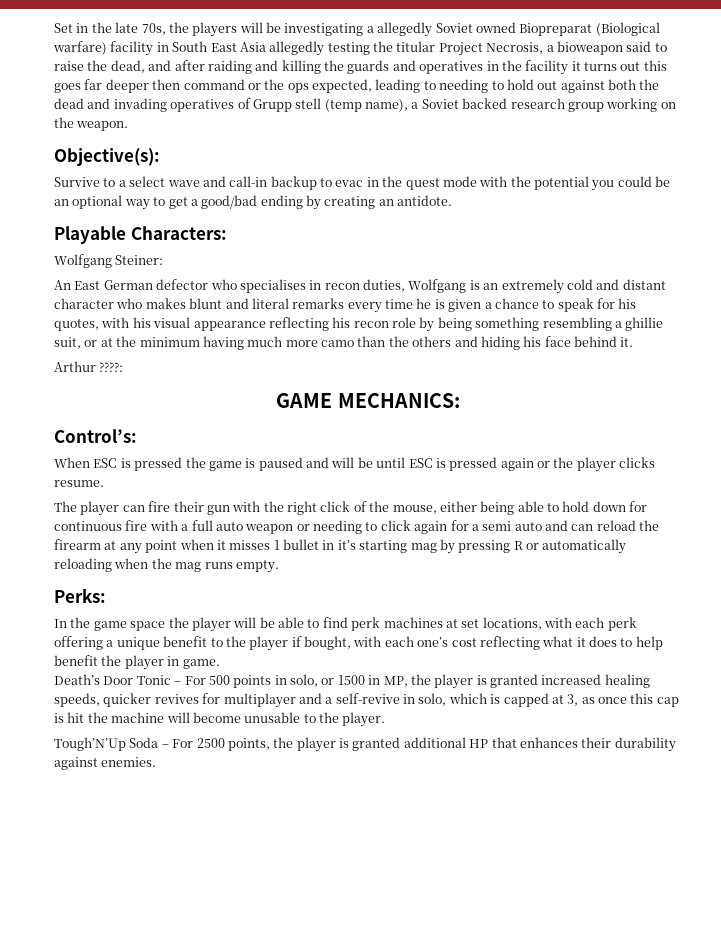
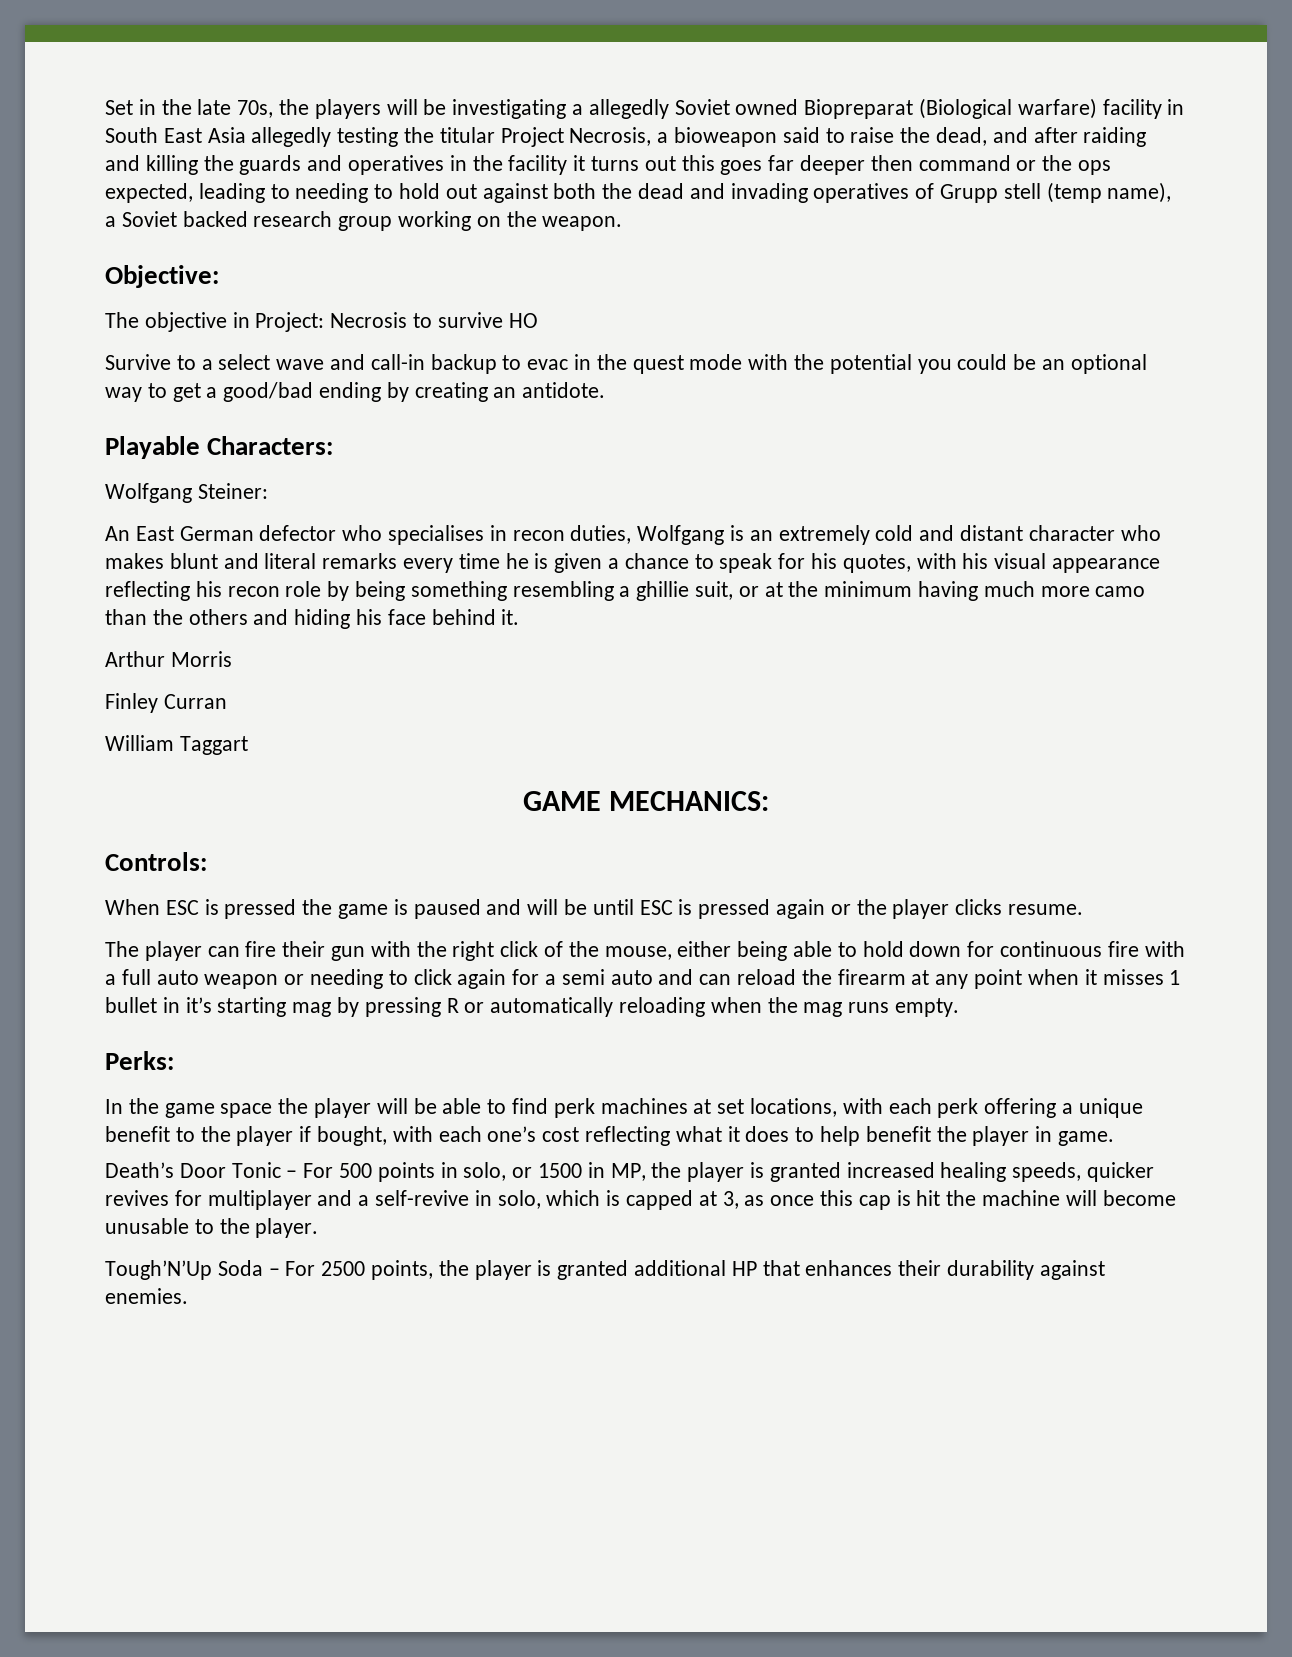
- Objective(s):
+ Objective:
+ The objective in Project: Necrosis to survive HO
- Arthur ????:
+ Arthur Morris
+ Finley Curran
+ William Taggart
- Control’s:
+ Controls:

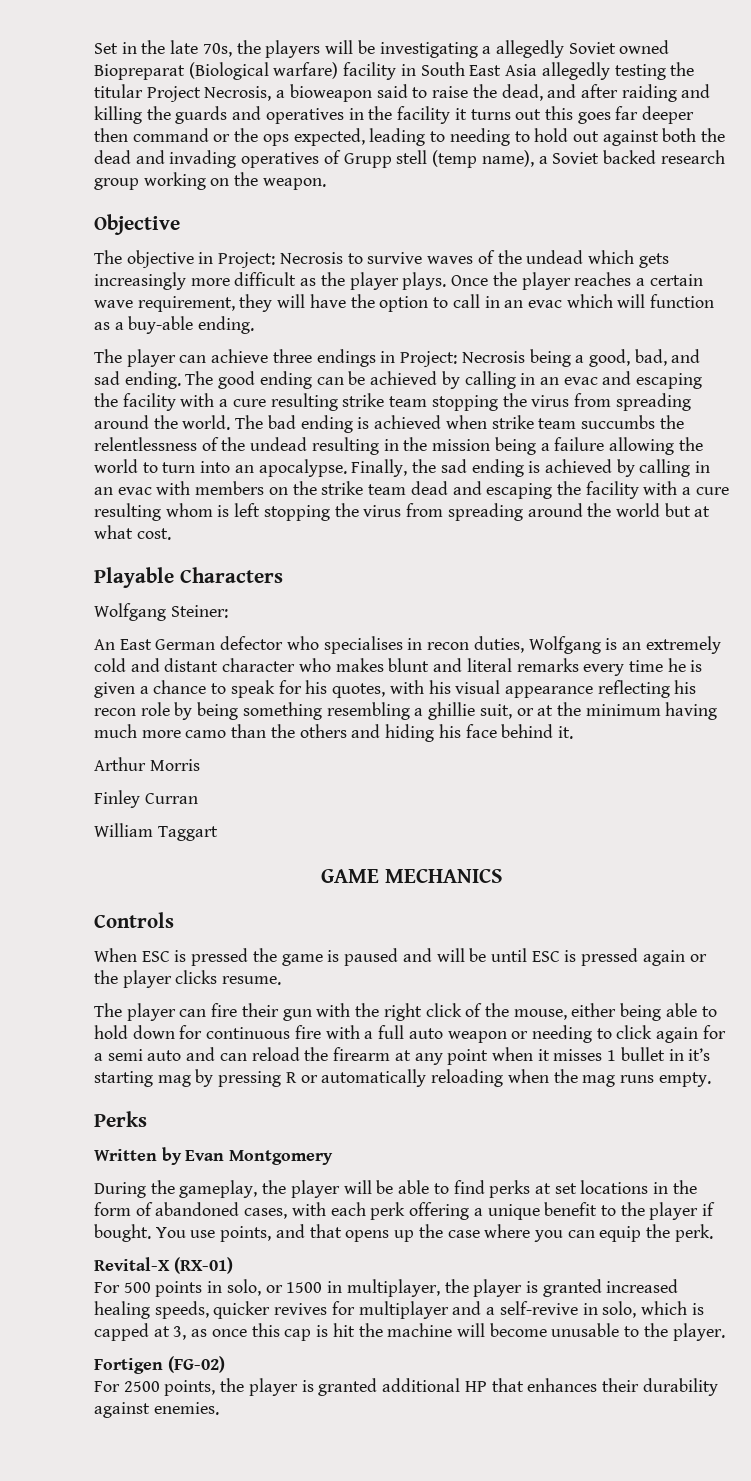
- Objective:
+ Objective
- The objective in Project: Necrosis to survive HO
- Survive to a select wave and call-in backup to evac in the quest mode with the potential you could be an optional way to get a good/bad ending by creating an antidote.
+ The objective in Project: Necrosis to survive waves of the undead which gets increasingly more difficult as the player plays. Once the player reaches a certain wave requirement, they will have the option to call in an evac which will function as a buy-able ending.
+ The player can achieve three endings in Project: Necrosis being a good, bad, and sad ending. The good ending can be achieved by calling in an evac and escaping the facility with a cure resulting strike team stopping the virus from spreading around the world. The bad ending is achieved when strike team succumbs the relentlessness of the undead resulting in the mission being a failure allowing the world to turn into an apocalypse. Finally, the sad ending is achieved by calling in an evac with members on the strike team dead and escaping the facility with a cure resulting whom is left stopping the virus from spreading around the world but at what cost.
- Playable Characters:
+ Playable Characters
- GAME MECHANICS:
- Controls:
+ GAME MECHANICS
+ Controls
- Perks:
- In the game space the player will be able to find perk machines at set locations, with each perk offering a unique benefit to the player if bought, with each one’s cost reflecting what it does to help benefit the player in game.
- Death’s Door Tonic – For 500 points in solo, or 1500 in MP, the player is granted increased healing speeds, quicker revives for multiplayer and a self-revive in solo, which is capped at 3, as once this cap is hit the machine will become unusable to the player.
+ Perks
+ Written by Evan Montgomery
+ During the gameplay, the player will be able to find perks at set locations in the form of abandoned cases, with each perk offering a unique benefit to the player if bought. You use points, and that opens up the case where you can equip the perk.
+ Revital-X (RX-01)
+ For 500 points in solo, or 1500 in multiplayer, the player is granted increased healing speeds, quicker revives for multiplayer and a self-revive in solo, which is capped at 3, as once this cap is hit the machine will become unusable to the player.
- Tough’N’Up Soda – For 2500 points, the player is granted additional HP that enhances their durability against enemies.
+ Fortigen (FG-02)
+ For 2500 points, the player is granted additional HP that enhances their durability against enemies.

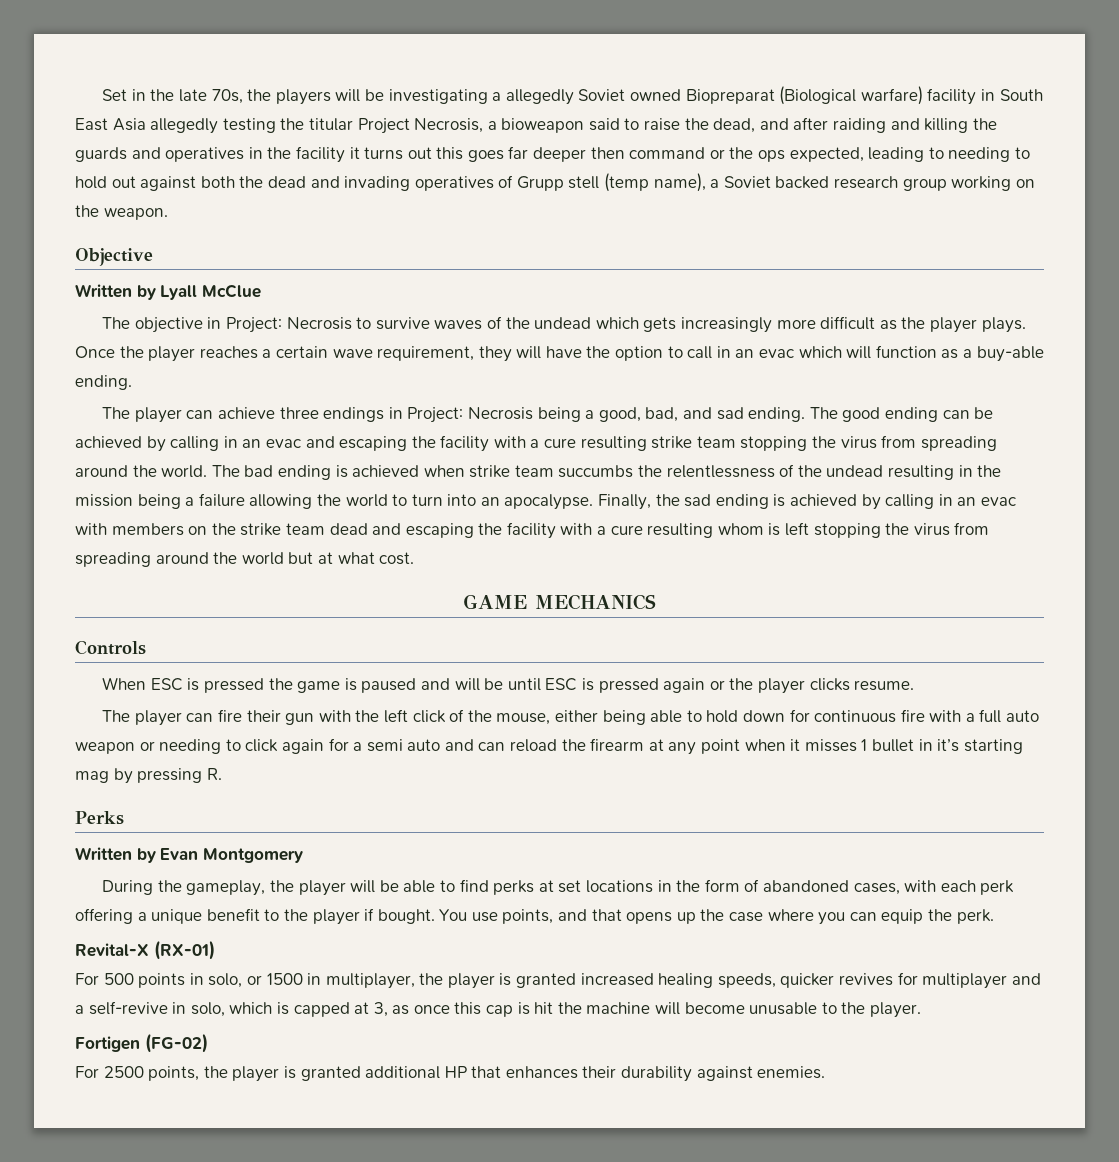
+ Written by Lyall McClue
- Playable Characters
- Wolfgang Steiner:
- An East German defector who specialises in recon duties, Wolfgang is an extremely cold and distant character who makes blunt and literal remarks every time he is given a chance to speak for his quotes, with his visual appearance reflecting his recon role by being something resembling a ghillie suit, or at the minimum having much more camo than the others and hiding his face behind it.
- Arthur Morris
- Finley Curran
- William Taggart
- The player can fire their gun with the right click of the mouse, either being able to hold down for continuous fire with a full auto weapon or needing to click again for a semi auto and can reload the firearm at any point when it misses 1 bullet in it’s starting mag by pressing R or automatically reloading when the mag runs empty.
+ The player can fire their gun with the left click of the mouse, either being able to hold down for continuous fire with a full auto weapon or needing to click again for a semi auto and can reload the firearm at any point when it misses 1 bullet in it’s starting mag by pressing R.

